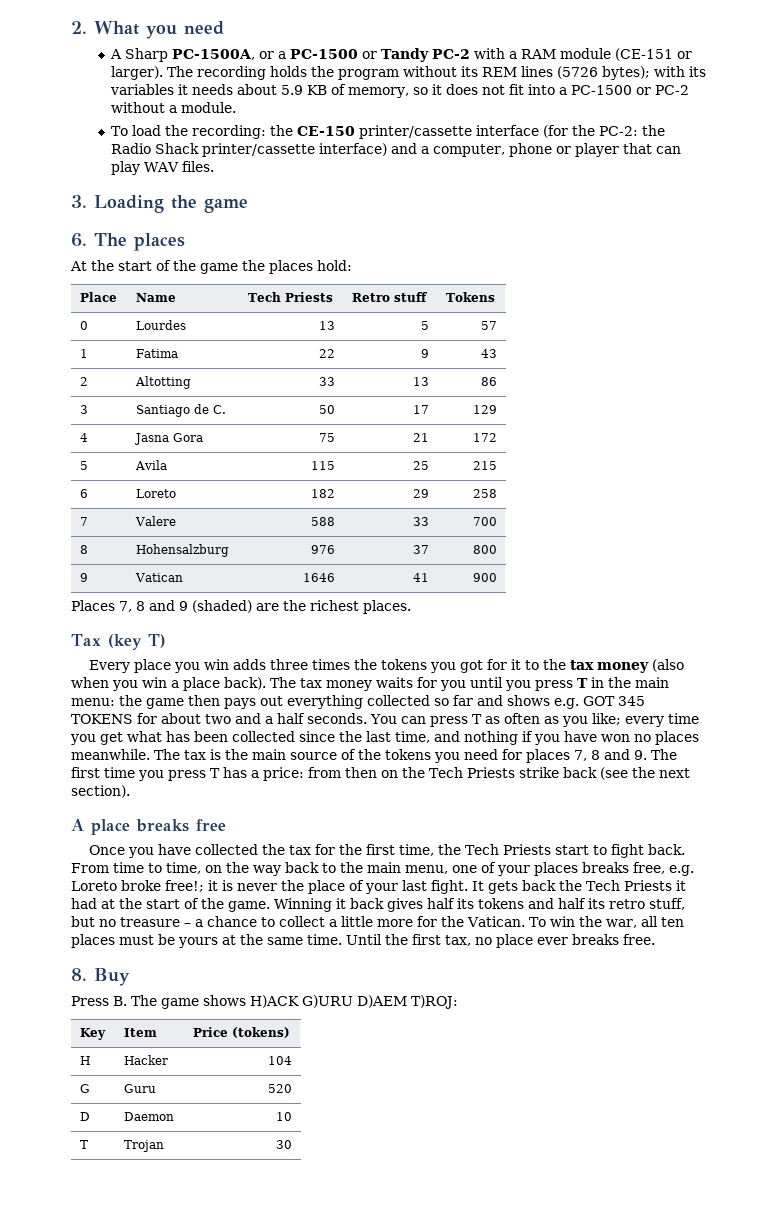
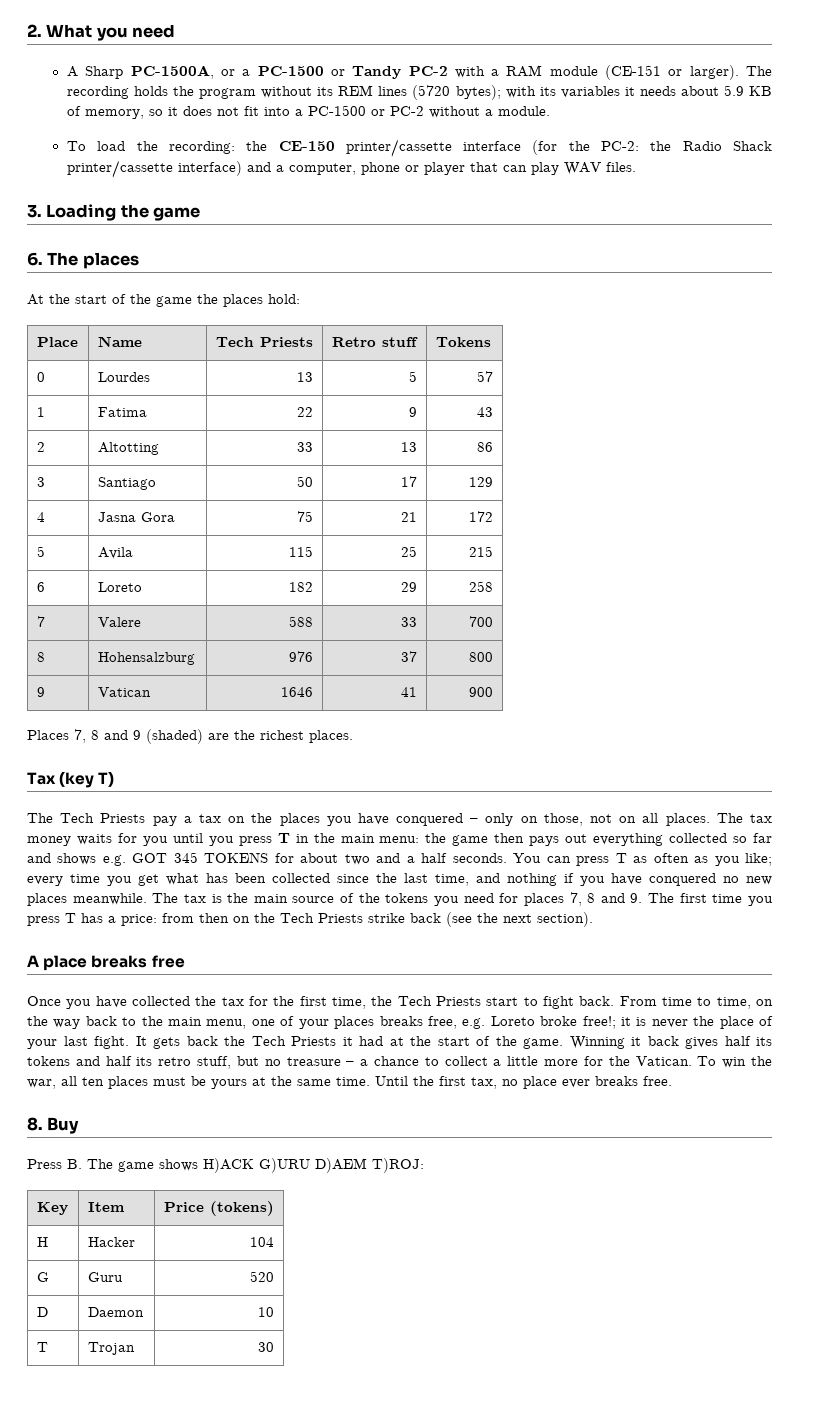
- The recording holds the program without its REM lines (5726 bytes); with its variables it needs about 5.9 KB of memory, so it does not fit into a PC-1500 or PC-2 without a module.
+ The recording holds the program without its REM lines (5720 bytes); with its variables it needs about 5.9 KB of memory, so it does not fit into a PC-1500 or PC-2 without a module.
- 3 | Santiago de C. | 50 | 17 | 129
+ 3 | Santiago | 50 | 17 | 129
- Every place you win adds three times the tokens you got for it to the tax money (also when you win a place back).
+ The Tech Priests pay a tax on the places you have conquered – only on those, not on all places.
- You can press T as often as you like; every time you get what has been collected since the last time, and nothing if you have won no places meanwhile.
+ You can press T as often as you like; every time you get what has been collected since the last time, and nothing if you have conquered no new places meanwhile.

